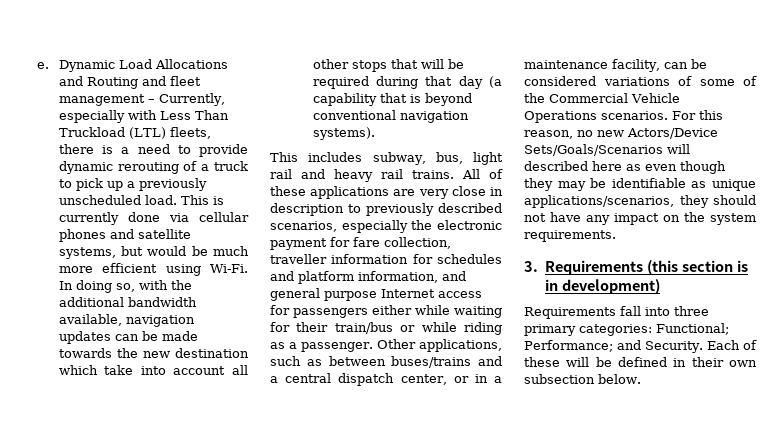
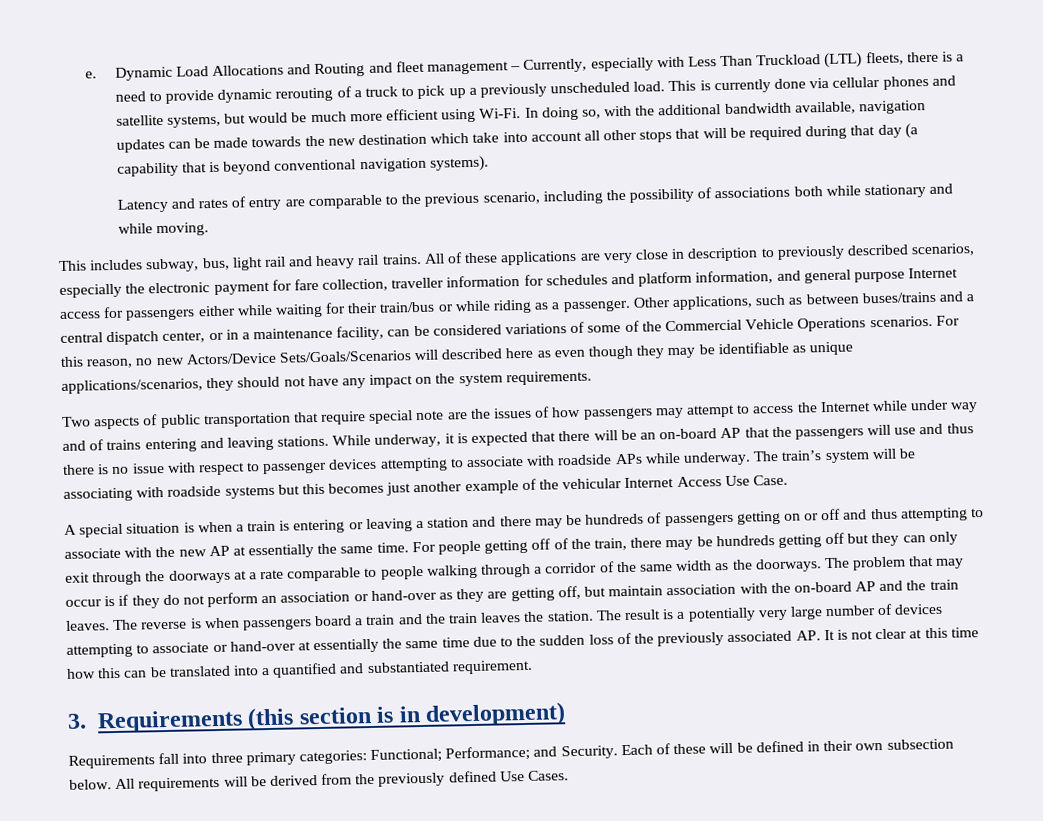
+ Latency and rates of entry are comparable to the previous scenario, including the possibility of associations both while stationary and while moving.
+ Two aspects of public transportation that require special note are the issues of how passengers may attempt to access the Internet while under way and of trains entering and leaving stations. While underway, it is expected that there will be an on-board AP that the passengers will use and thus there is no issue with respect to passenger devices attempting to associate with roadside APs while underway. The train’s system will be associating with roadside systems but this becomes just another example of the vehicular Internet Access Use Case.
+ A special situation is when a train is entering or leaving a station and there may be hundreds of passengers getting on or off and thus attempting to associate with the new AP at essentially the same time. For people getting off of the train, there may be hundreds getting off but they can only exit through the doorways at a rate comparable to people walking through a corridor of the same width as the doorways. The problem that may occur is if they do not perform an association or hand-over as they are getting off, but maintain association with the on-board AP and the train leaves. The reverse is when passengers board a train and the train leaves the station. The result is a potentially very large number of devices attempting to associate or hand-over at essentially the same time due to the sudden loss of the previously associated AP. It is not clear at this time how this can be translated into a quantified and substantiated requirement.
+ All requirements will be derived from the previously defined Use Cases.

